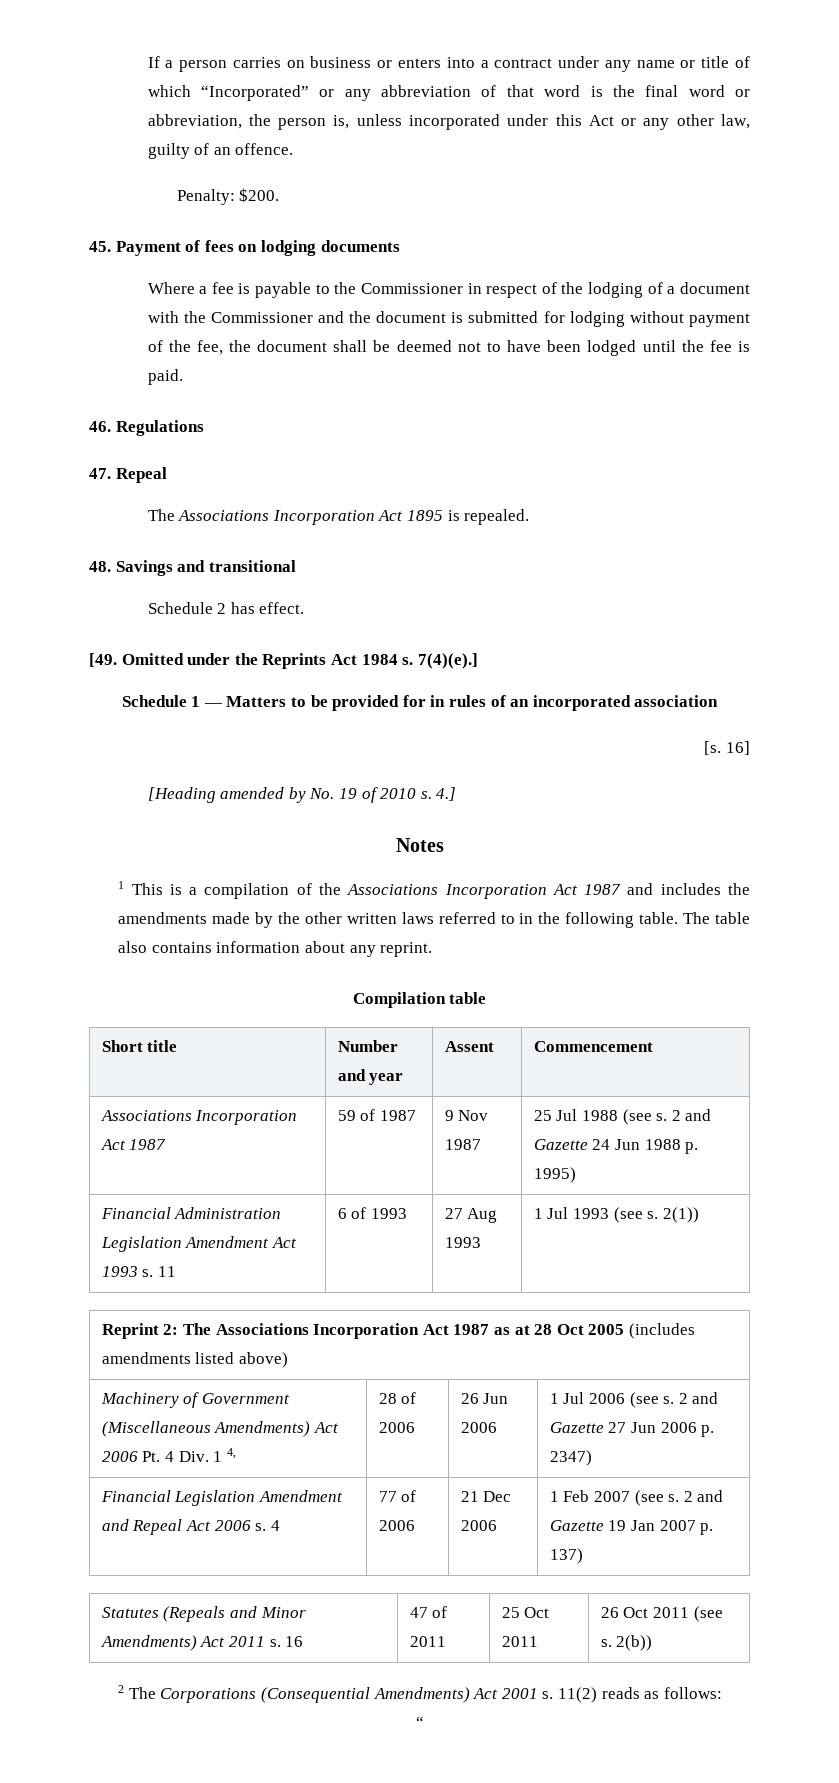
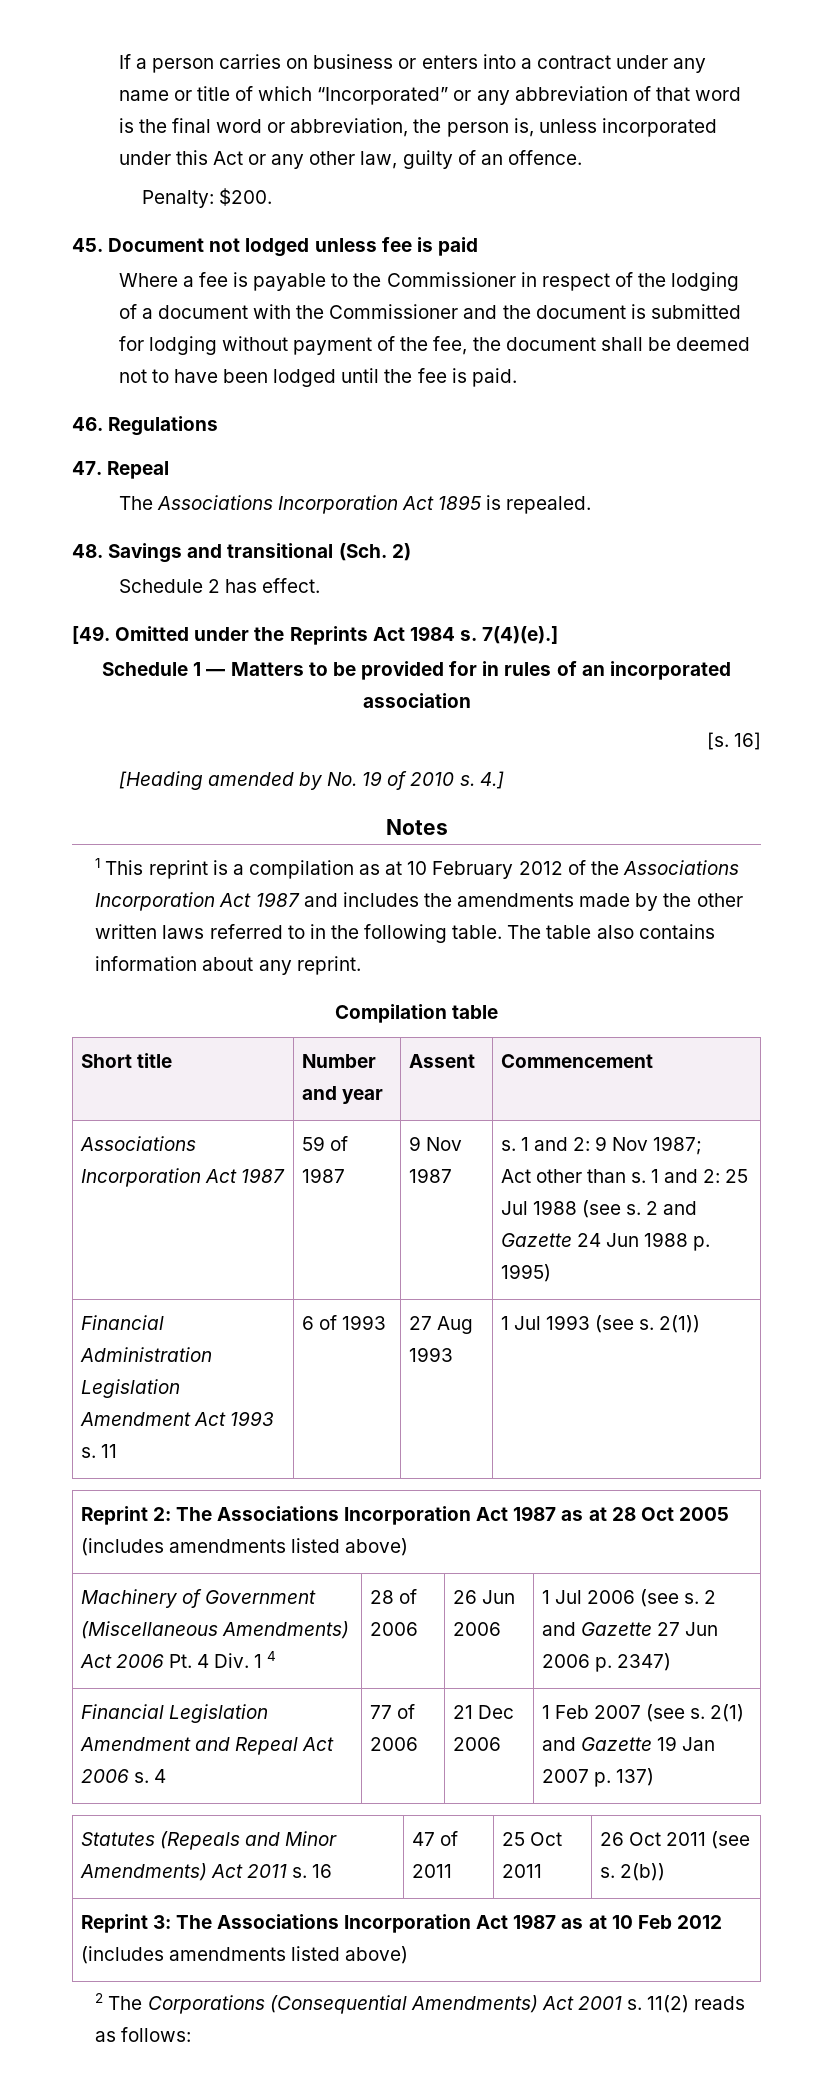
- 45. Payment of fees on lodging documents
+ 45. Document not lodged unless fee is paid
- 48. Savings and transitional
+ 48. Savings and transitional (Sch. 2)
- 1 This is a compilation of the Associations Incorporation Act 1987 and includes the amendments made by the other written laws referred to in the following table.
+ 1 This reprint is a compilation as at 10 February 2012 of the Associations Incorporation Act 1987 and includes the amendments made by the other written laws referred to in the following table.
- Associations Incorporation Act 1987 | 59 of 1987 | 9 Nov 1987 | 25 Jul 1988 (see s. 2 and Gazette 24 Jun 1988 p. 1995)
+ Associations Incorporation Act 1987 | 59 of 1987 | 9 Nov 1987 | s. 1 and 2: 9 Nov 1987;
+ Act other than s. 1 and 2: 25 Jul 1988 (see s. 2 and Gazette 24 Jun 1988 p. 1995)
- Machinery of Government (Miscellaneous Amendments) Act 2006 Pt. 4 Div. 1 4, | 28 of 2006 | 26 Jun 2006 | 1 Jul 2006 (see s. 2 and Gazette 27 Jun 2006 p. 2347)
+ Machinery of Government (Miscellaneous Amendments) Act 2006 Pt. 4 Div. 1 4 | 28 of 2006 | 26 Jun 2006 | 1 Jul 2006 (see s. 2 and Gazette 27 Jun 2006 p. 2347)
- Financial Legislation Amendment and Repeal Act 2006 s. 4 | 77 of 2006 | 21 Dec 2006 | 1 Feb 2007 (see s. 2 and Gazette 19 Jan 2007 p. 137)
+ Financial Legislation Amendment and Repeal Act 2006 s. 4 | 77 of 2006 | 21 Dec 2006 | 1 Feb 2007 (see s. 2(1) and Gazette 19 Jan 2007 p. 137)
+ Reprint 3: The Associations Incorporation Act 1987 as at 10 Feb 2012 (includes amendments listed above)
- “

